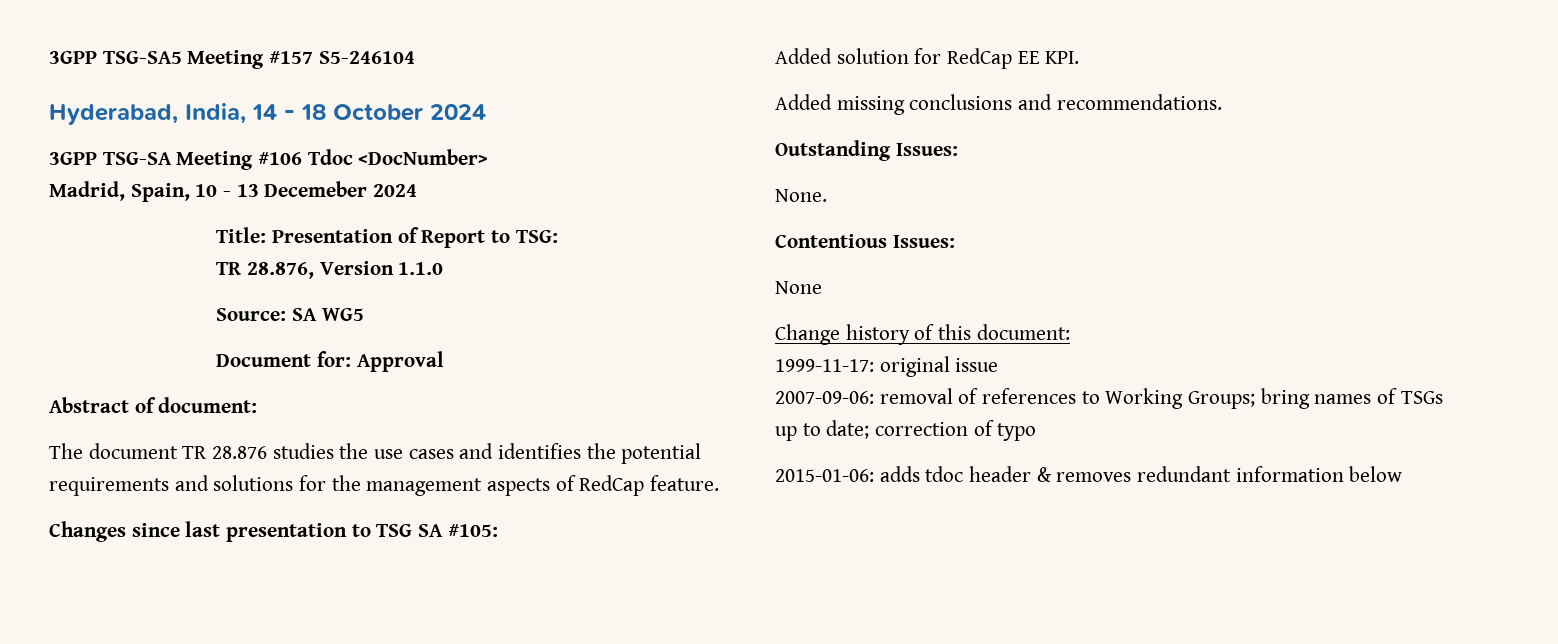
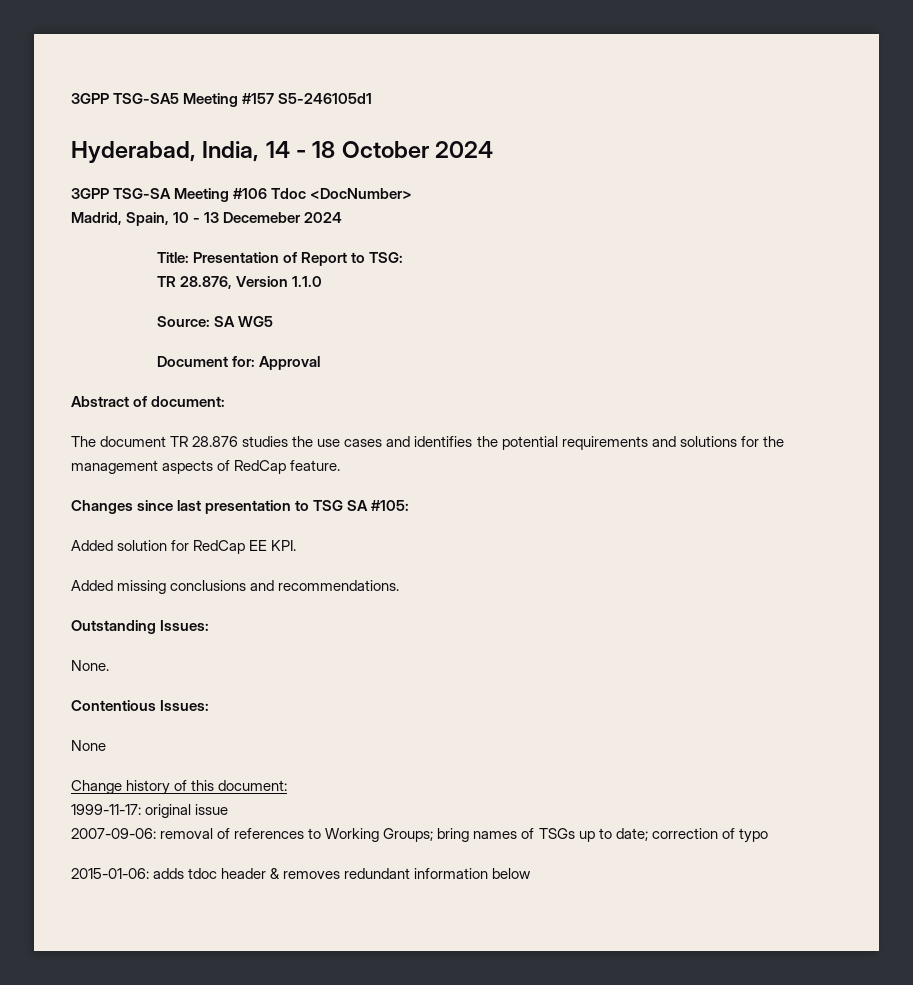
- 3GPP TSG-SA5 Meeting #157 S5-246104
+ 3GPP TSG-SA5 Meeting #157 S5-246105d1

